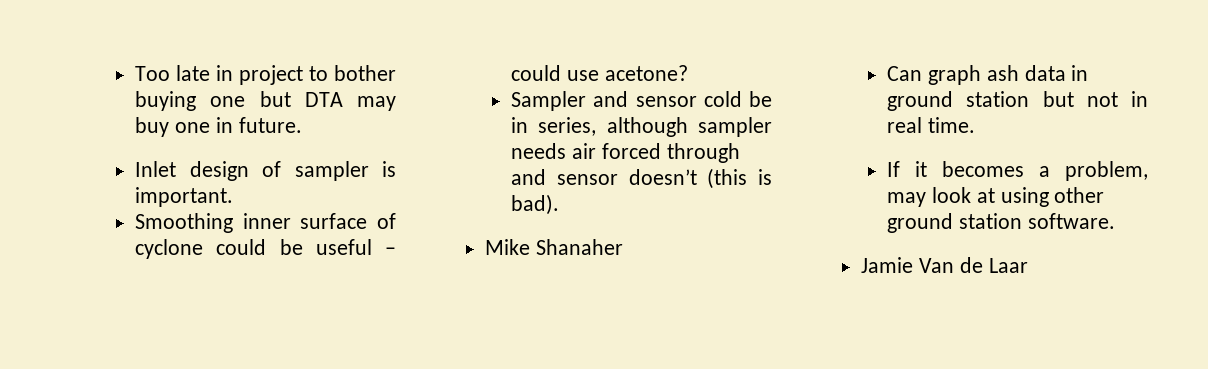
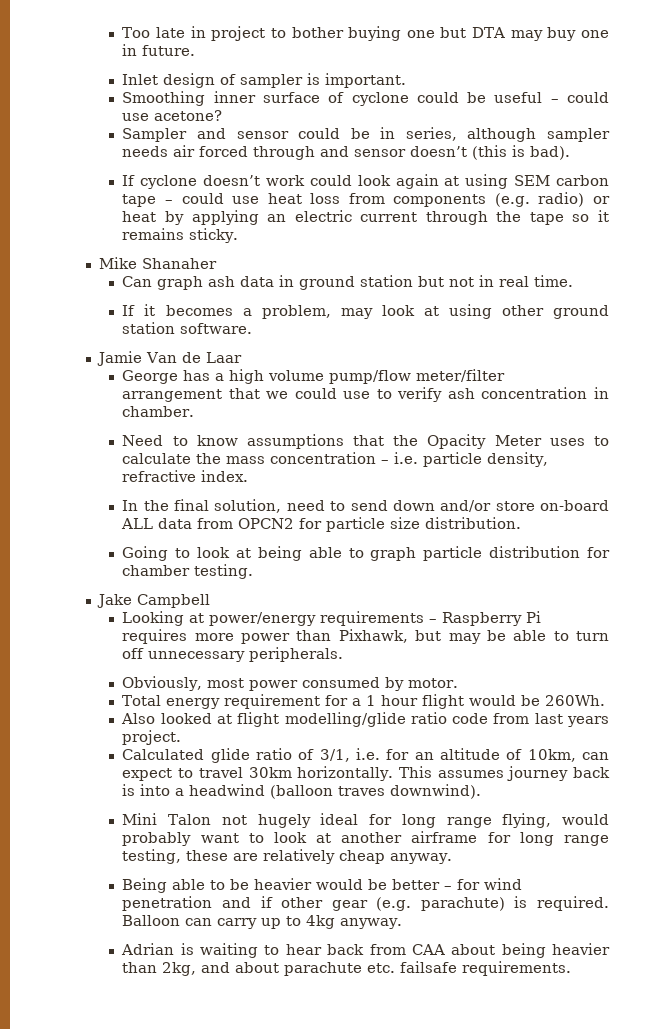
- Sampler and sensor cold be in series, although sampler needs air forced through and sensor doesn’t (this is bad).
+ Sampler and sensor could be in series, although sampler needs air forced through and sensor doesn’t (this is bad).
+ If cyclone doesn’t work could look again at using SEM carbon tape – could use heat loss from components (e.g. radio) or heat by applying an electric current through the tape so it remains sticky.
+ George has a high volume pump/flow meter/filter arrangement that we could use to verify ash concentration in chamber.
+ Need to know assumptions that the Opacity Meter uses to calculate the mass concentration – i.e. particle density, refractive index.
+ In the final solution, need to send down and/or store on-board ALL data from OPCN2 for particle size distribution.
+ Going to look at being able to graph particle distribution for chamber testing.
+ Jake Campbell
+ Looking at power/energy requirements – Raspberry Pi requires more power than Pixhawk, but may be able to turn off unnecessary peripherals.
+ Obviously, most power consumed by motor.
+ Total energy requirement for a 1 hour flight would be 260Wh.
+ Also looked at flight modelling/glide ratio code from last years project.
+ Calculated glide ratio of 3/1, i.e. for an altitude of 10km, can expect to travel 30km horizontally. This assumes journey back is into a headwind (balloon traves downwind).
+ Mini Talon not hugely ideal for long range flying, would probably want to look at another airframe for long range testing, these are relatively cheap anyway.
+ Being able to be heavier would be better – for wind penetration and if other gear (e.g. parachute) is required. Balloon can carry up to 4kg anyway.
+ Adrian is waiting to hear back from CAA about being heavier than 2kg, and about parachute etc. failsafe requirements.

